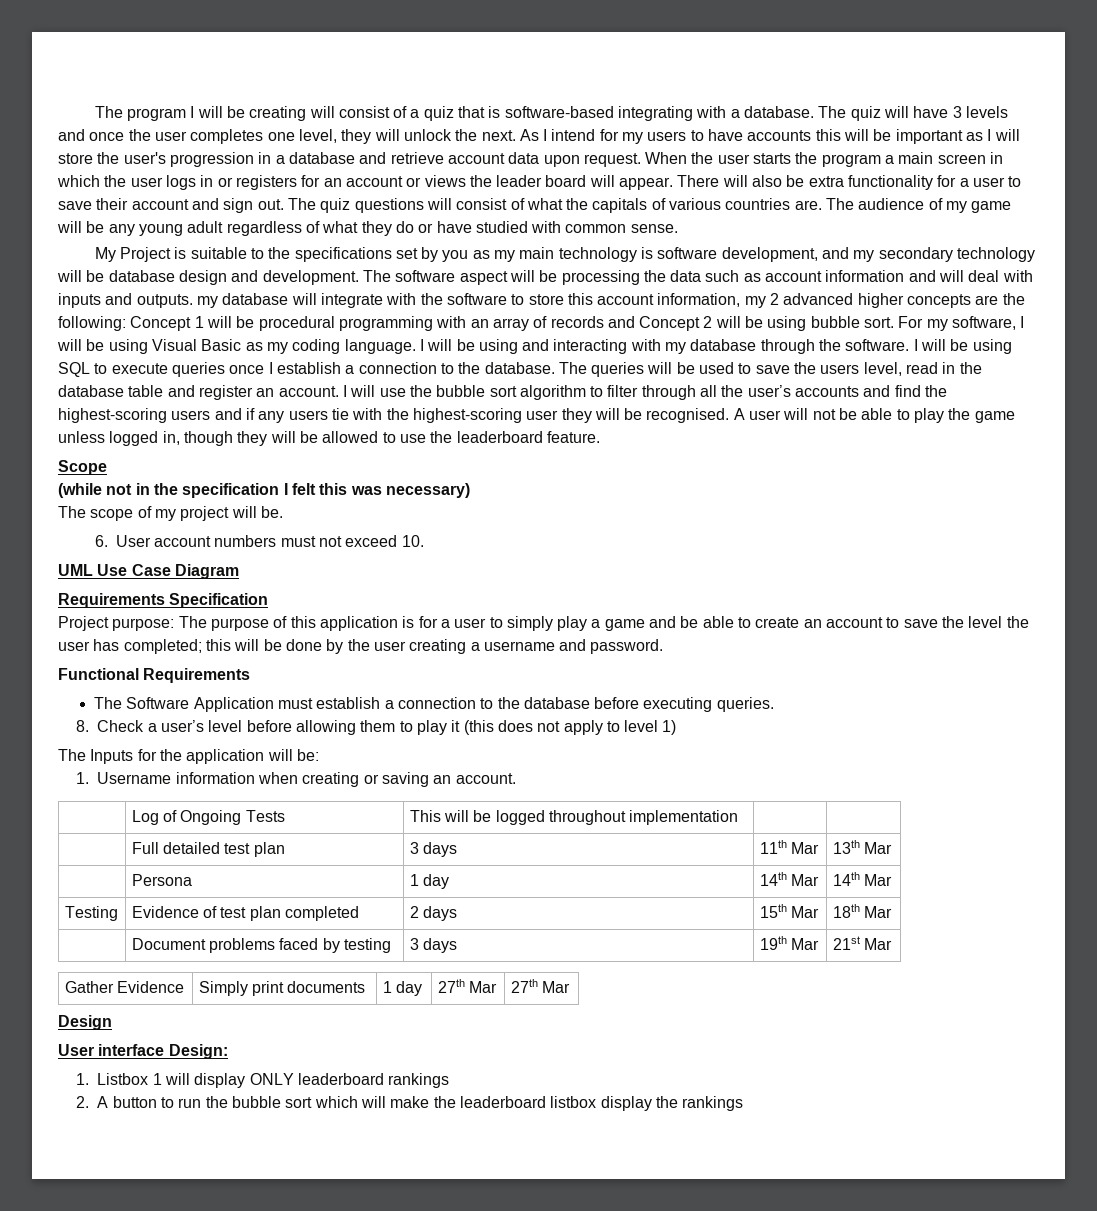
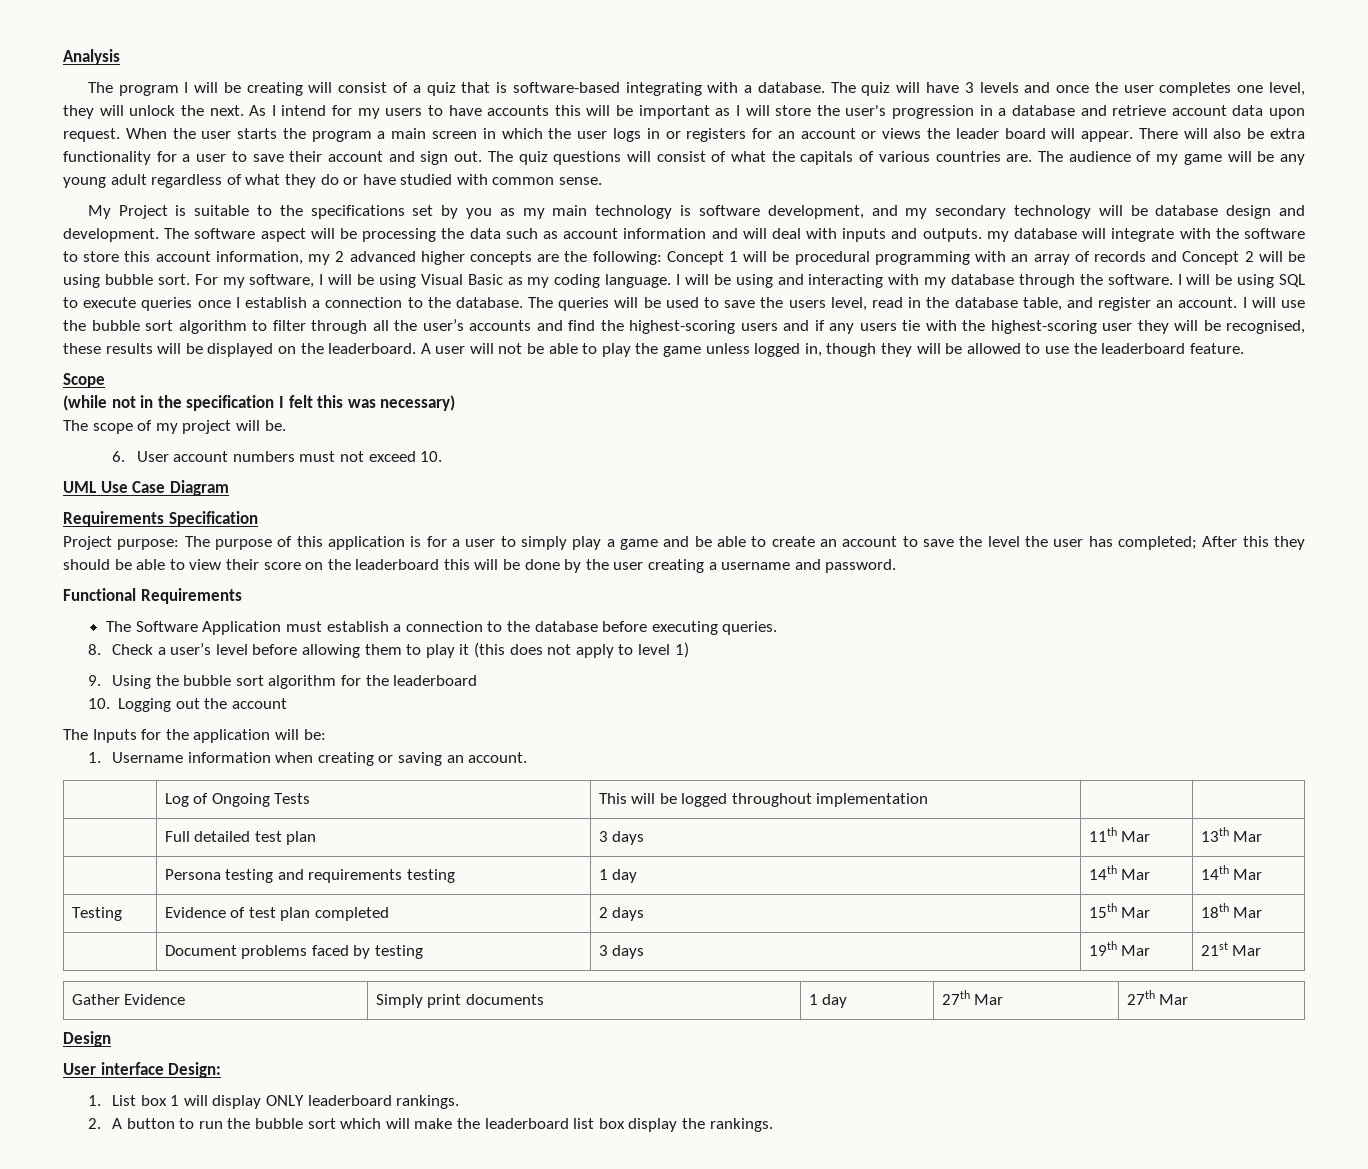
+ Analysis
- The queries will be used to save the users level, read in the database table and register an account.
+ The queries will be used to save the users level, read in the database table, and register an account.
- I will use the bubble sort algorithm to filter through all the user’s accounts and find the highest-scoring users and if any users tie with the highest-scoring user they will be recognised.
+ I will use the bubble sort algorithm to filter through all the user’s accounts and find the highest-scoring users and if any users tie with the highest-scoring user they will be recognised, these results will be displayed on the leaderboard.
- Project purpose: The purpose of this application is for a user to simply play a game and be able to create an account to save the level the user has completed; this will be done by the user creating a username and password.
+ Project purpose: The purpose of this application is for a user to simply play a game and be able to create an account to save the level the user has completed; After this they should be able to view their score on the leaderboard this will be done by the user creating a username and password.
+ 9. Using the bubble sort algorithm for the leaderboard
+ 10. Logging out the account
- | Persona | 1 day | 14th Mar | 14th Mar
+ | Persona testing and requirements testing | 1 day | 14th Mar | 14th Mar
- 1. Listbox 1 will display ONLY leaderboard rankings
+ 1. List box 1 will display ONLY leaderboard rankings.
- 2. A button to run the bubble sort which will make the leaderboard listbox display the rankings
+ 2. A button to run the bubble sort which will make the leaderboard list box display the rankings.

